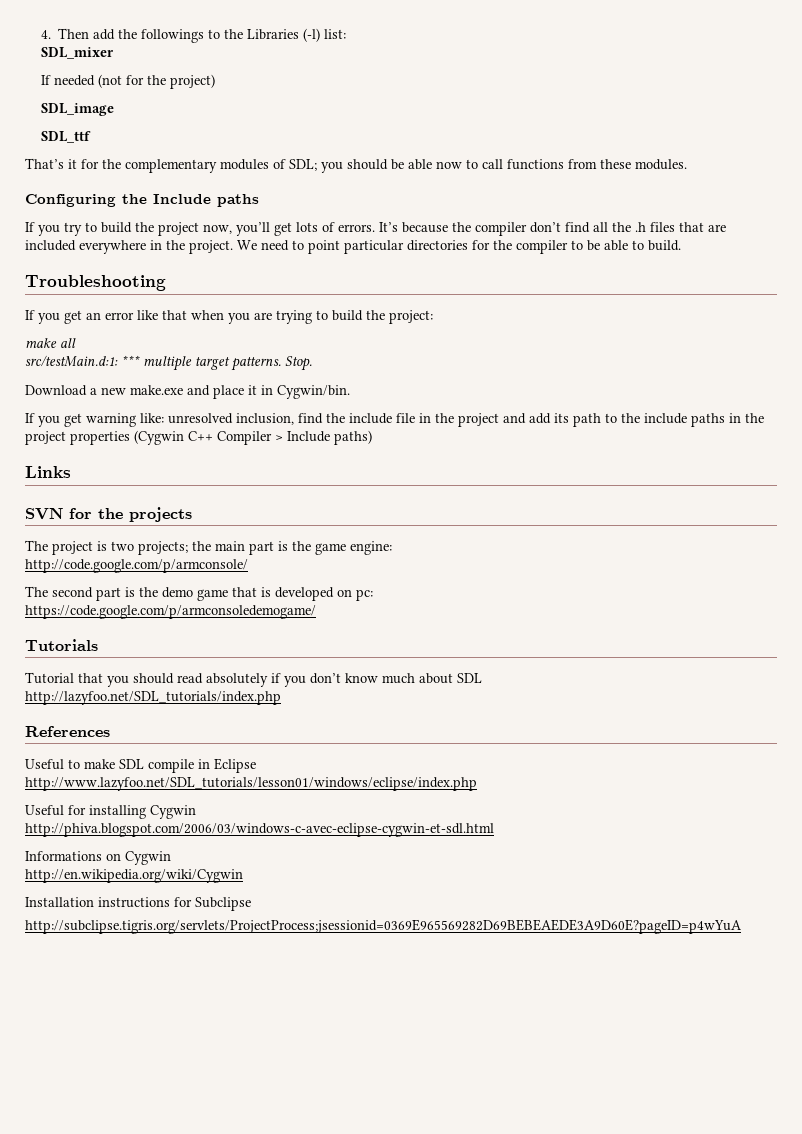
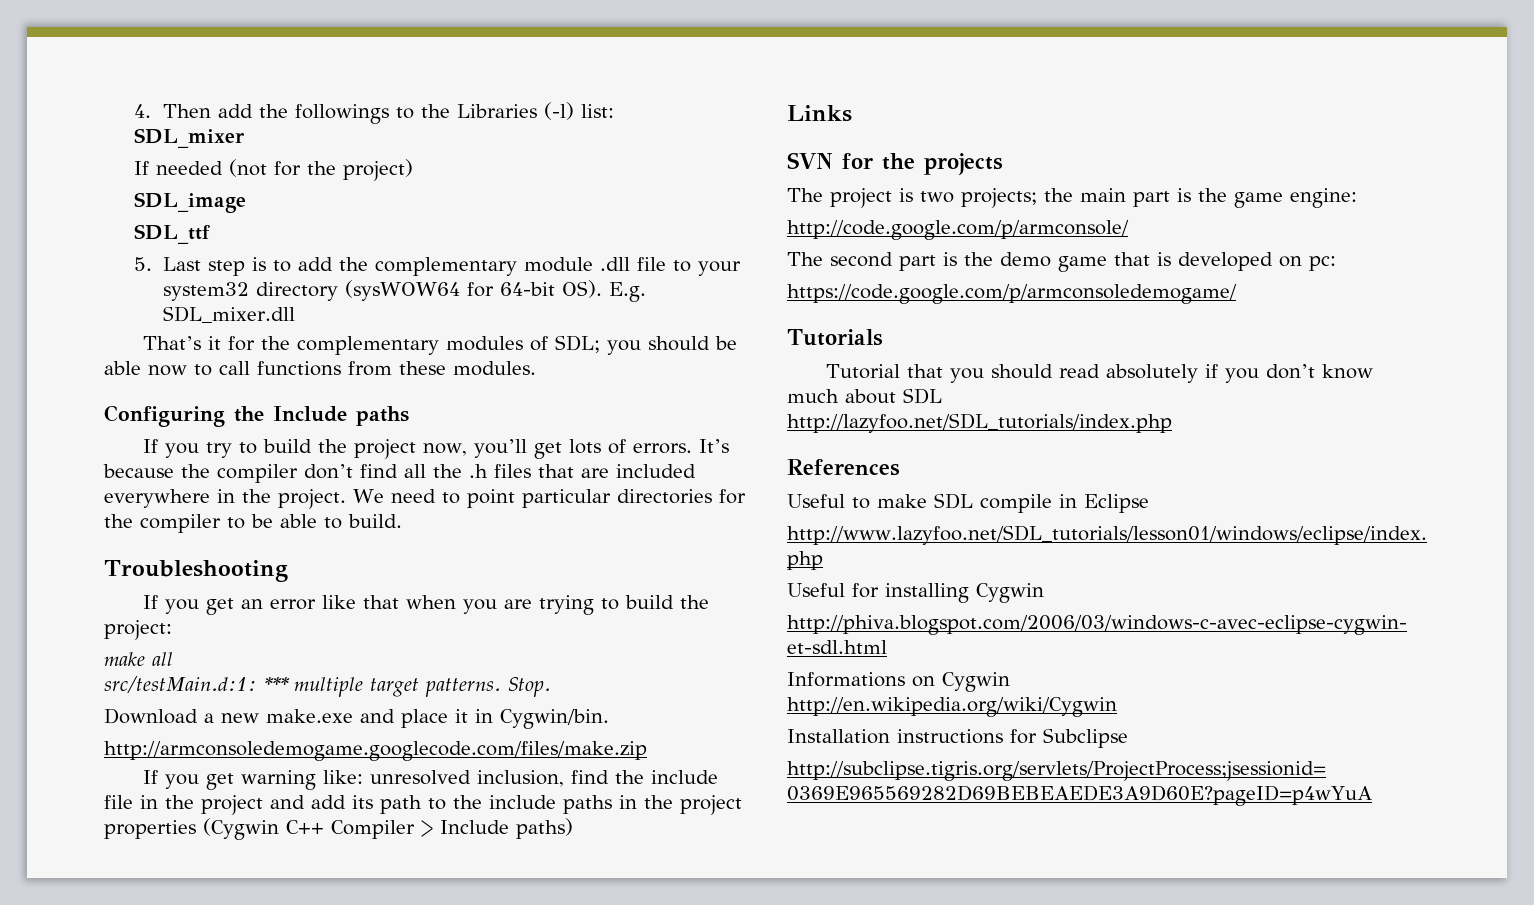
+ 5. Last step is to add the complementary module .dll file to your system32 directory (sysWOW64 for 64-bit OS). E.g. SDL_mixer.dll
+ http://armconsoledemogame.googlecode.com/files/make.zip

